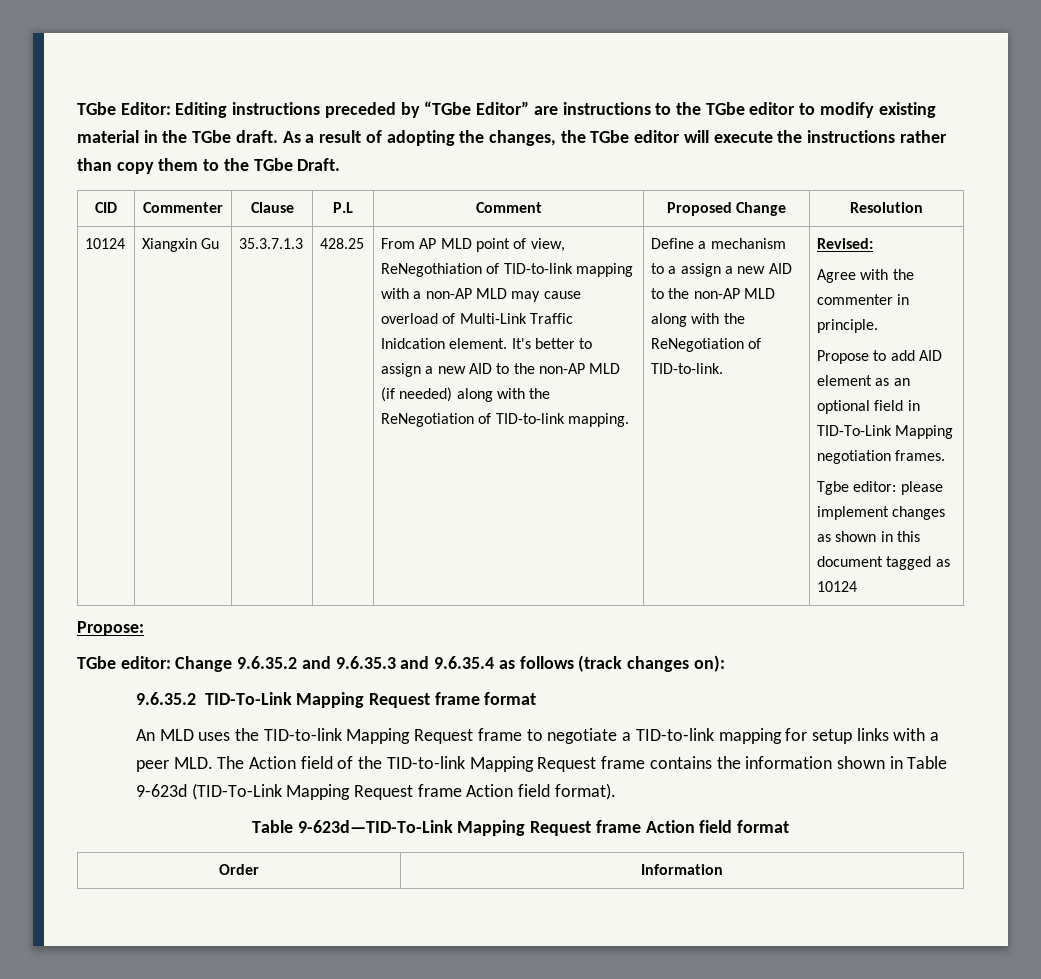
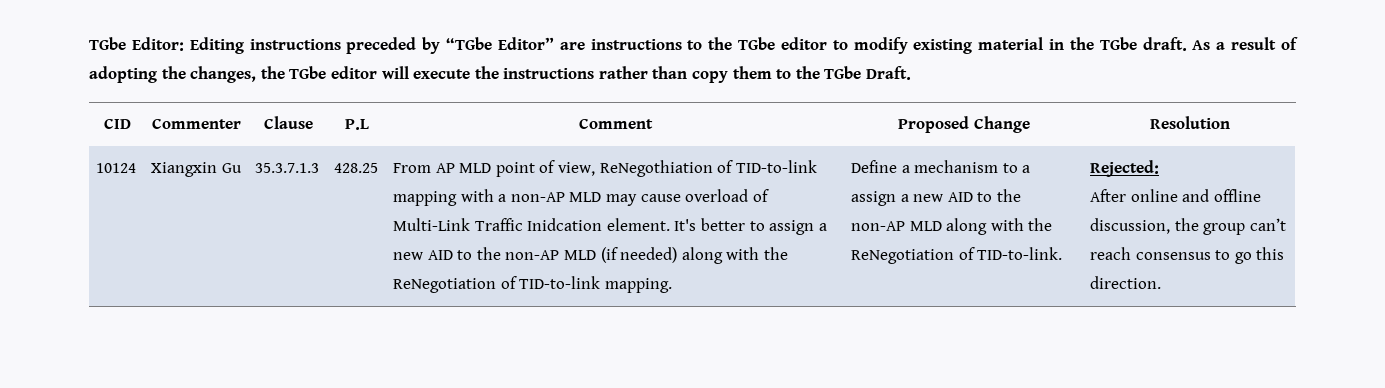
- Revised:
- Agree with the commenter in principle.
- Propose to add AID element as an optional field in TID-To-Link Mapping negotiation frames.
- Tgbe editor: please implement changes as shown in this document tagged as 10124
- Propose:
- TGbe editor: Change 9.6.35.2 and 9.6.35.3 and 9.6.35.4 as follows (track changes on):
- 9.6.35.2 TID-To-Link Mapping Request frame format
- An MLD uses the TID-to-link Mapping Request frame to negotiate a TID-to-link mapping for setup links with a peer MLD. The Action field of the TID-to-link Mapping Request frame contains the information shown in Table 9-623d (TID-To-Link Mapping Request frame Action field format).
- Table 9-623d—TID-To-Link Mapping Request frame Action field format
- Order | Information
+ Rejected:
+ After online and offline discussion, the group can’t reach consensus to go this direction.

